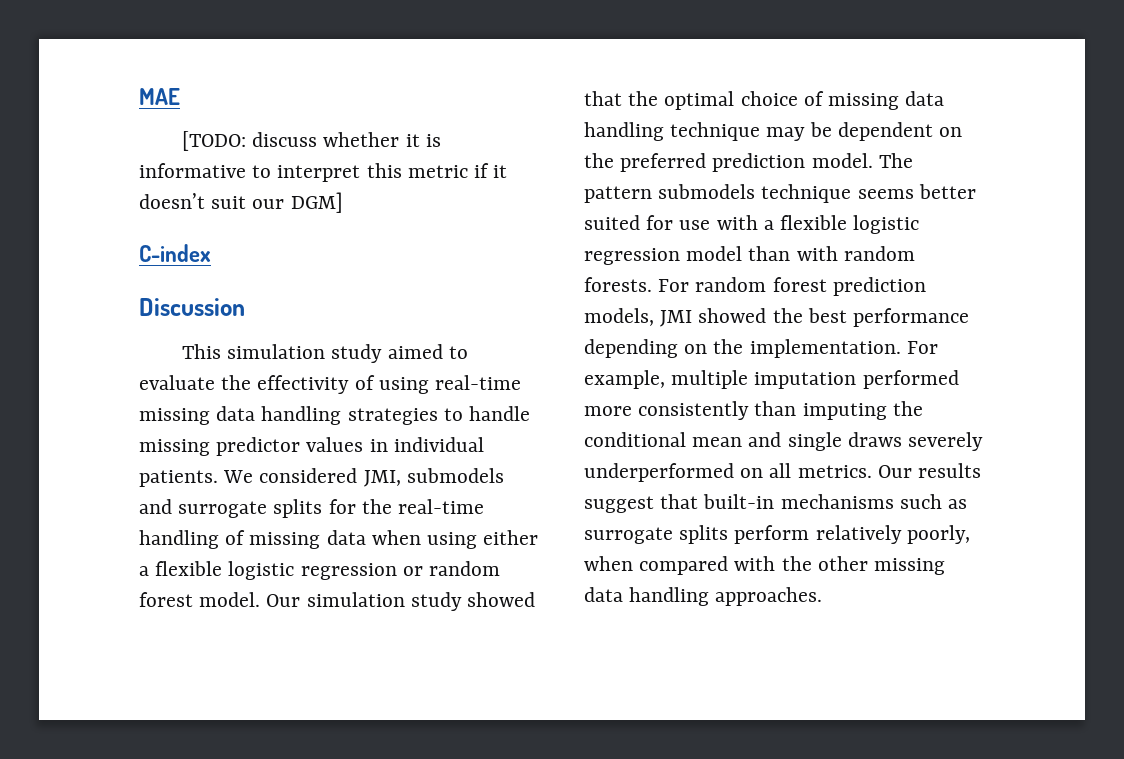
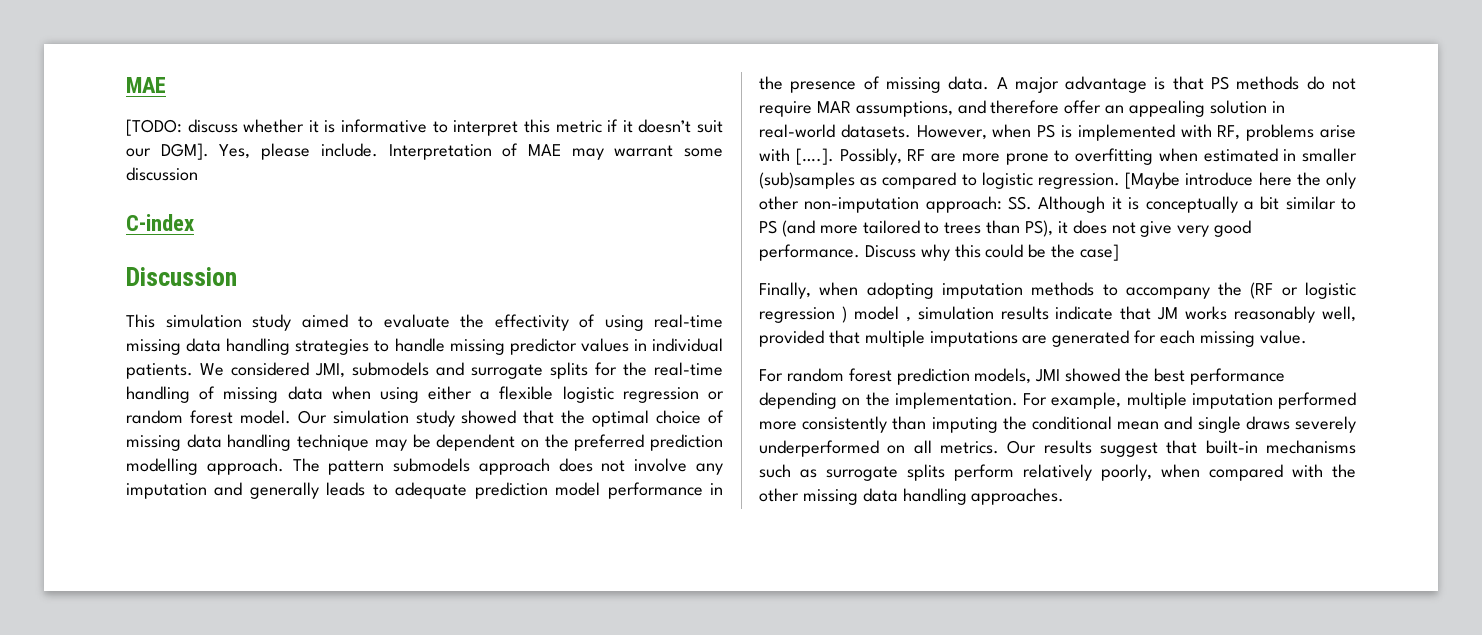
- [TODO: discuss whether it is informative to interpret this metric if it doesn’t suit our DGM]
+ [TODO: discuss whether it is informative to interpret this metric if it doesn’t suit our DGM]. Yes, please include. Interpretation of MAE may warrant some discussion
- Our simulation study showed that the optimal choice of missing data handling technique may be dependent on the preferred prediction model.
+ Our simulation study showed that the optimal choice of missing data handling technique may be dependent on the preferred prediction modelling approach.
- The pattern submodels technique seems better suited for use with a flexible logistic regression model than with random forests. For random forest prediction models, JMI showed the best performance depending on the implementation.
+ The pattern submodels approach does not involve any imputation and generally leads to adequate prediction model performance in the presence of missing data. A major advantage is that PS methods do not require MAR assumptions, and therefore offer an appealing solution in real-world datasets. However, when PS is implemented with RF, problems arise with [….]. Possibly, RF are more prone to overfitting when estimated in smaller (sub)samples as compared to logistic regression. [Maybe introduce here the only other non-imputation approach: SS. Although it is conceptually a bit similar to PS (and more tailored to trees than PS), it does not give very good performance. Discuss why this could be the case]
+ Finally, when adopting imputation methods to accompany the (RF or logistic regression ) model , simulation results indicate that JM works reasonably well, provided that multiple imputations are generated for each missing value.
+ For random forest prediction models, JMI showed the best performance depending on the implementation.

